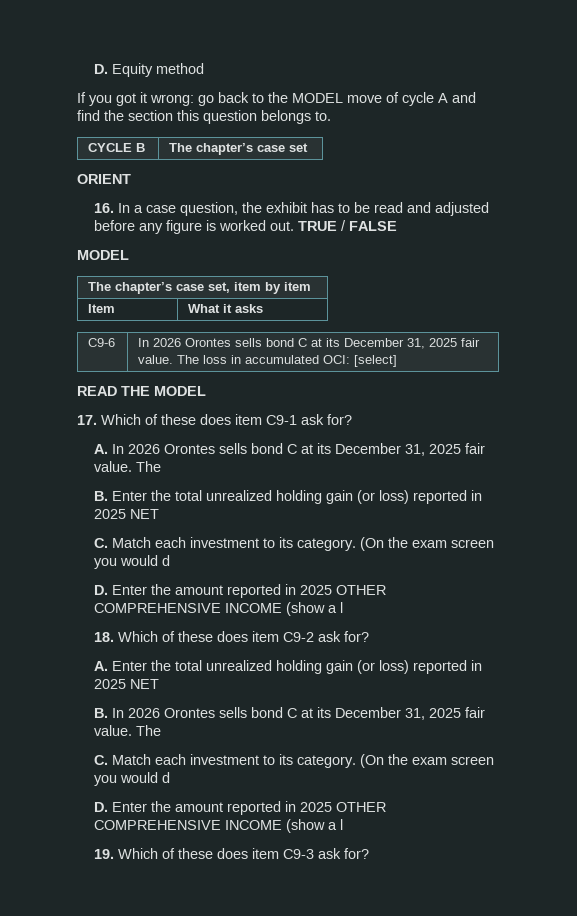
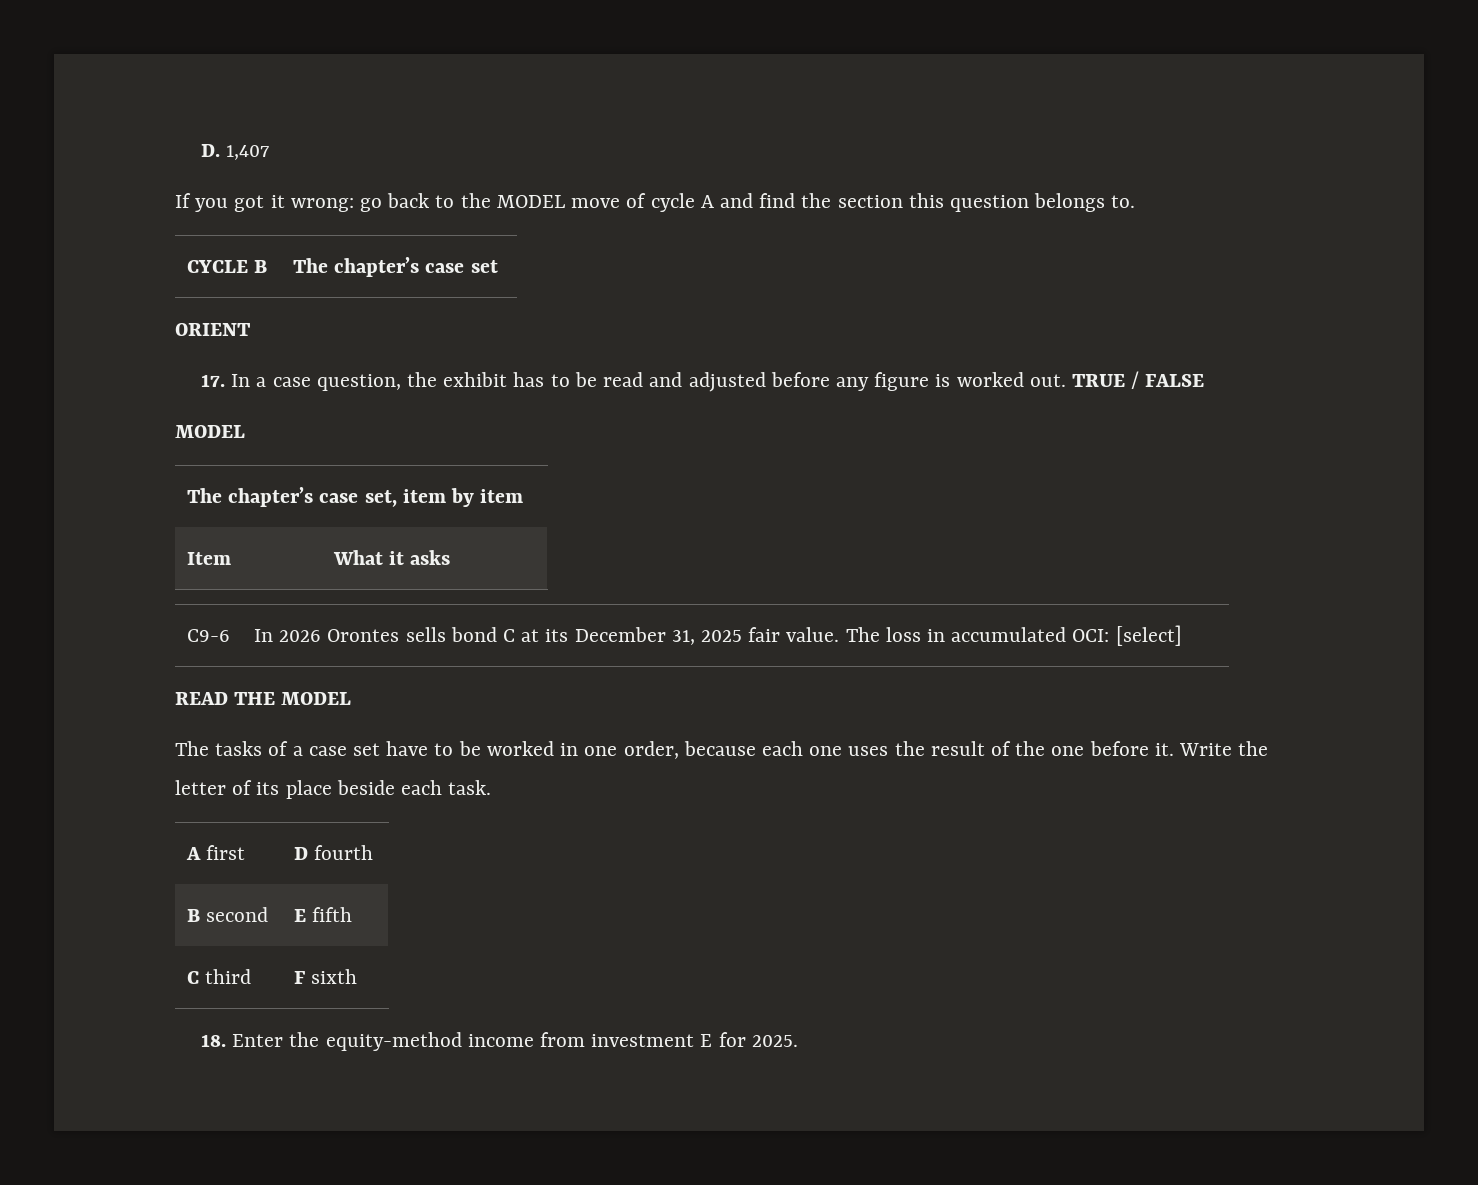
- D. Equity method
+ D. 1,407
- 16. In a case question, the exhibit has to be read and adjusted before any figure is worked out.
+ 17. In a case question, the exhibit has to be read and adjusted before any figure is worked out.
- 17. Which of these does item C9-1 ask for?
- A. In 2026 Orontes sells bond C at its December 31, 2025 fair value. The
- B. Enter the total unrealized holding gain (or loss) reported in 2025 NET
- C. Match each investment to its category. (On the exam screen you would d
- D. Enter the amount reported in 2025 OTHER COMPREHENSIVE INCOME (show a l
- 18. Which of these does item C9-2 ask for?
- A. Enter the total unrealized holding gain (or loss) reported in 2025 NET
- B. In 2026 Orontes sells bond C at its December 31, 2025 fair value. The
- C. Match each investment to its category. (On the exam screen you would d
- D. Enter the amount reported in 2025 OTHER COMPREHENSIVE INCOME (show a l
- 19. Which of these does item C9-3 ask for?
+ The tasks of a case set have to be worked in one order, because each one uses the result of the one before it. Write the letter of its place beside each task.
+ A first | D fourth
+ B second | E fifth
+ C third | F sixth
+ 18. Enter the equity-method income from investment E for 2025.

